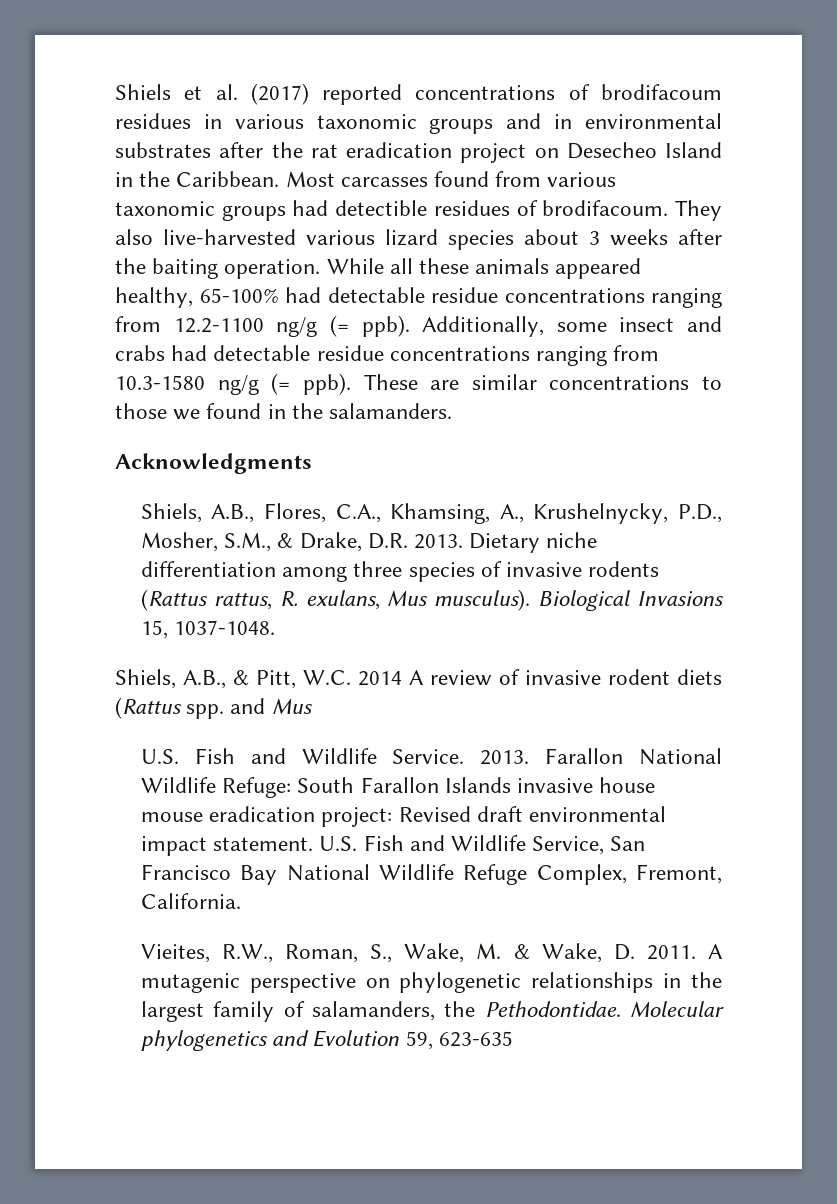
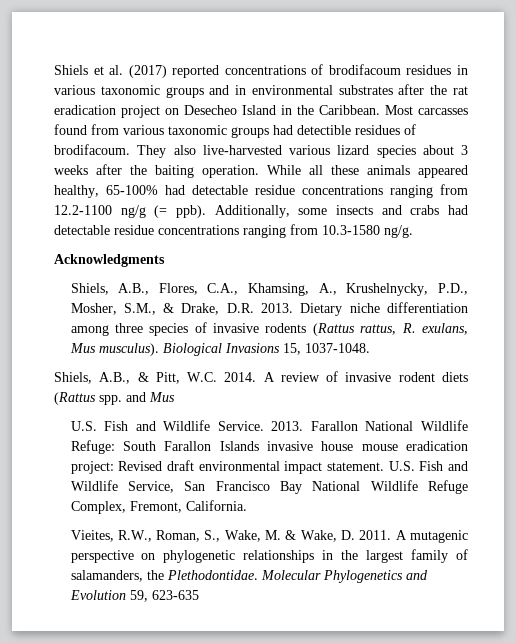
- Additionally, some insect and crabs had detectable residue concentrations ranging from 10.3-1580 ng/g (= ppb). These are similar concentrations to those we found in the salamanders.
+ Additionally, some insects and crabs had detectable residue concentrations ranging from 10.3-1580 ng/g.
- Shiels, A.B., & Pitt, W.C. 2014 A review of invasive rodent diets (Rattus spp. and Mus
+ Shiels, A.B., & Pitt, W.C. 2014. A review of invasive rodent diets (Rattus spp. and Mus
- A mutagenic perspective on phylogenetic relationships in the largest family of salamanders, the Pethodontidae. Molecular phylogenetics and Evolution 59, 623-635
+ A mutagenic perspective on phylogenetic relationships in the largest family of salamanders, the Plethodontidae. Molecular Phylogenetics and Evolution 59, 623-635

